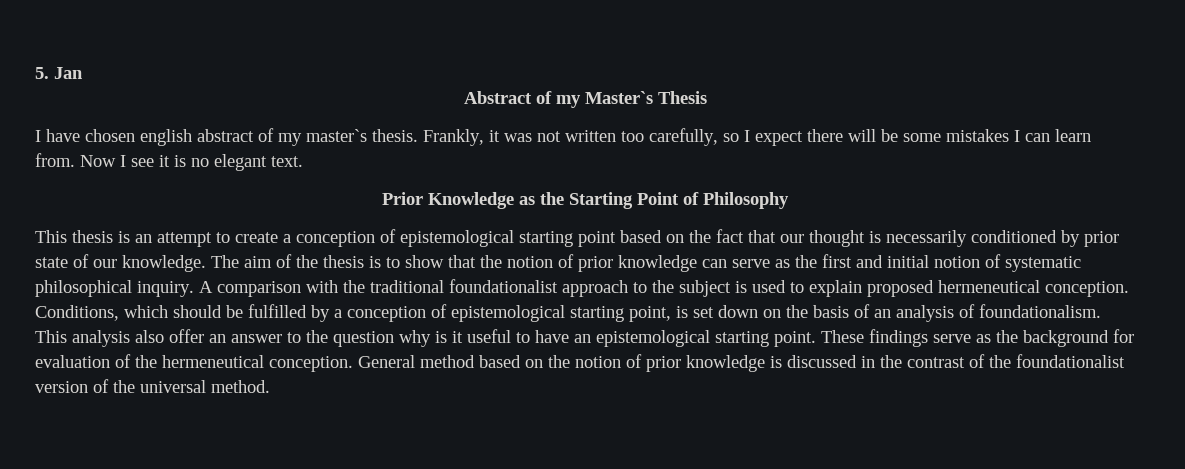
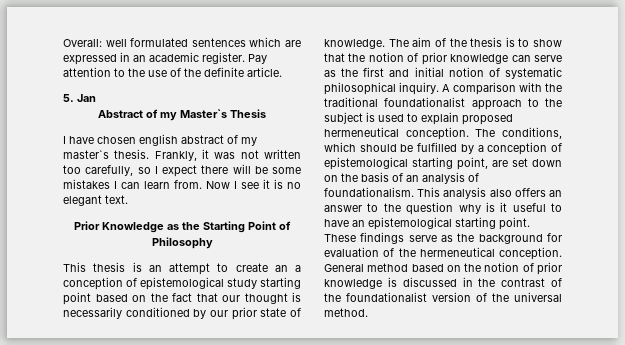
+ Overall: well formulated sentences which are expressed in an academic register. Pay attention to the use of the definite article.
- This thesis is an attempt to create a conception of epistemological starting point based on the fact that our thought is necessarily conditioned by prior state of our knowledge.
+ This thesis is an attempt to create an a conception of epistemological study starting point based on the fact that our thought is necessarily conditioned by our prior state of knowledge.
- Conditions, which should be fulfilled by a conception of epistemological starting point, is set down on the basis of an analysis of foundationalism.
+ The conditions, which should be fulfilled by a conception of epistemological starting point, are set down on the basis of an analysis of foundationalism.
- This analysis also offer an answer to the question why is it useful to have an epistemological starting point.
+ This analysis also offers an answer to the question why is it useful to have an epistemological starting point.

